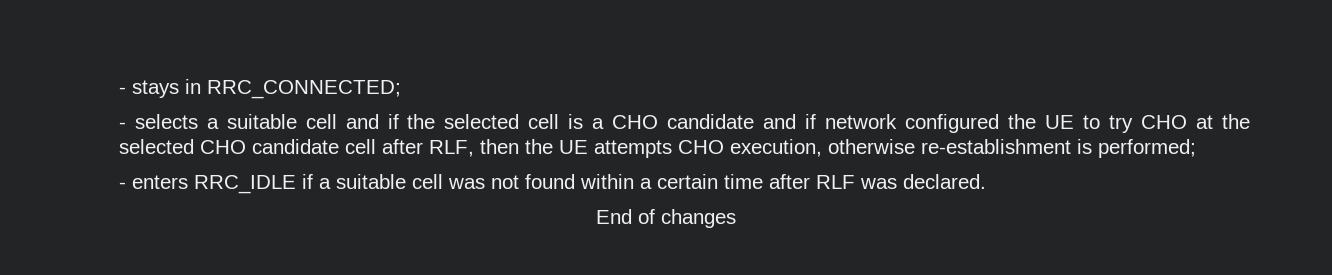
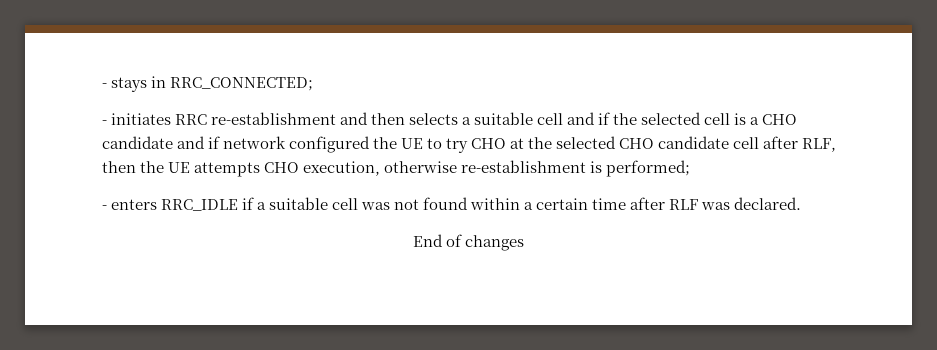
- - selects a suitable cell and if the selected cell is a CHO candidate and if network configured the UE to try CHO at the selected CHO candidate cell after RLF, then the UE attempts CHO execution, otherwise re-establishment is performed;
+ - initiates RRC re-establishment and then selects a suitable cell and if the selected cell is a CHO candidate and if network configured the UE to try CHO at the selected CHO candidate cell after RLF, then the UE attempts CHO execution, otherwise re-establishment is performed;

